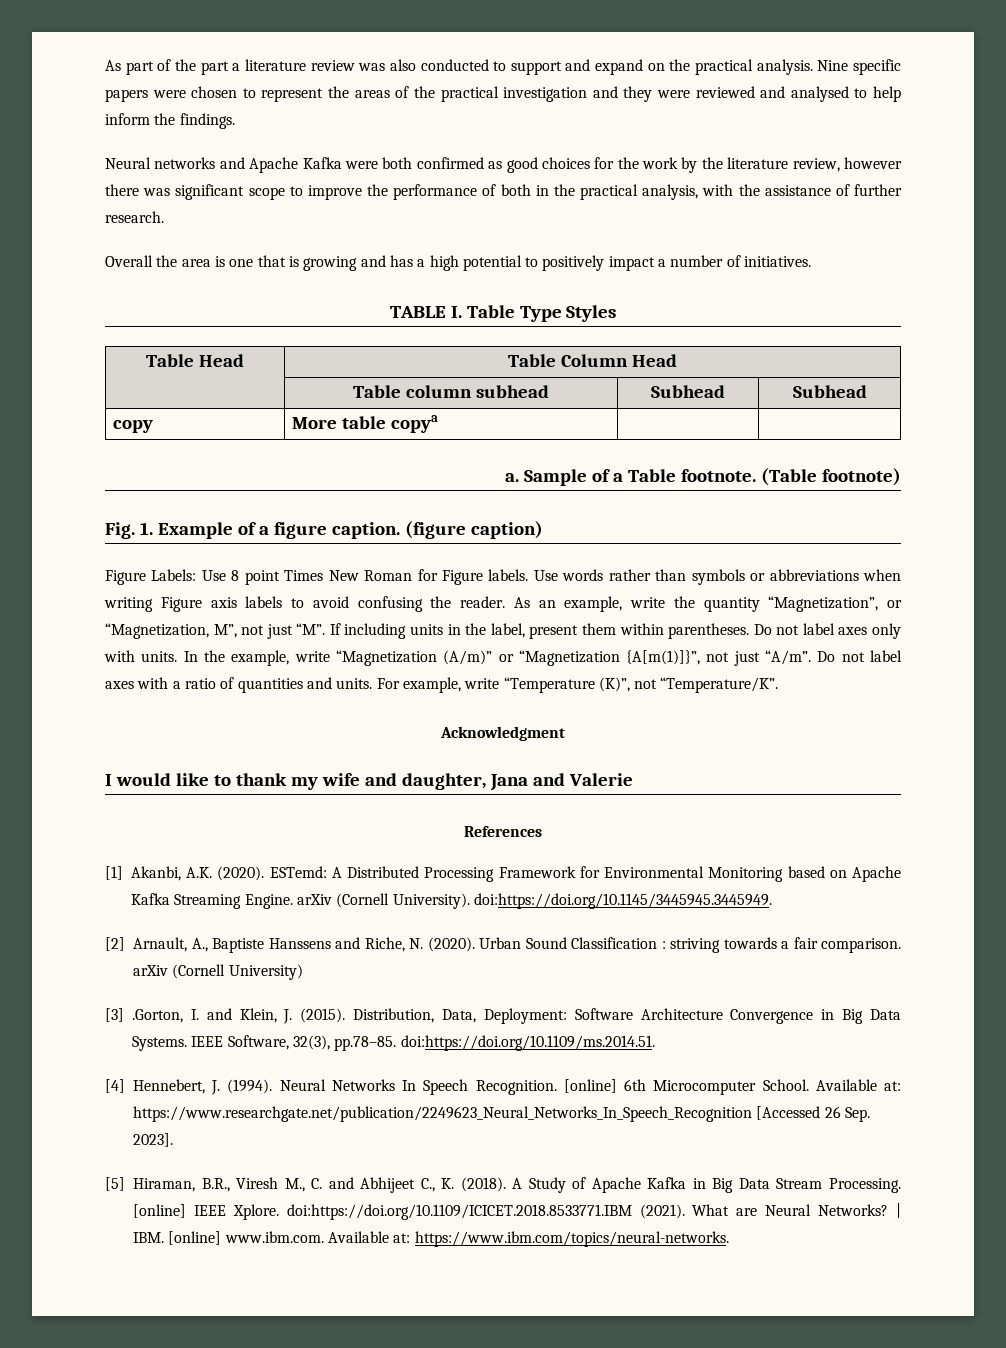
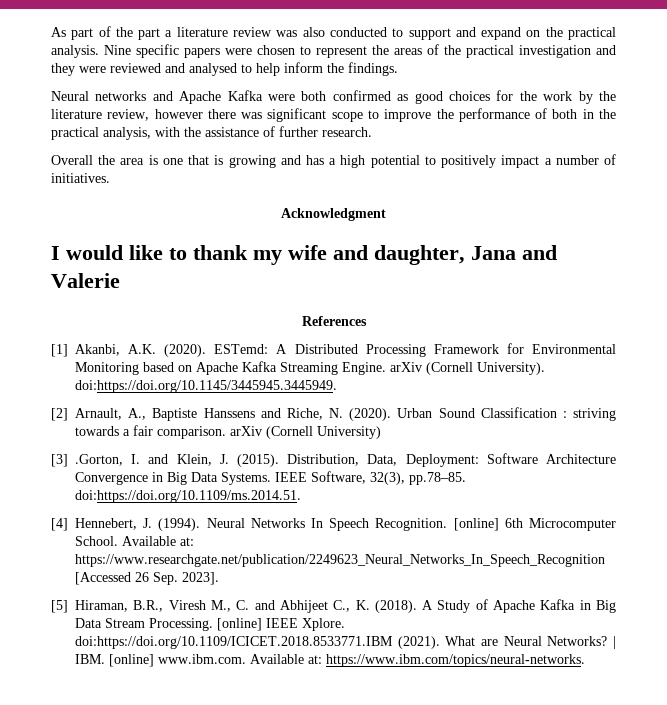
- TABLE I. Table Type Styles
- Table Head | Table Column Head
- | Table column subhead | Subhead | Subhead
- copy | More table copya | |
- a. Sample of a Table footnote. (Table footnote)
- Fig. 1. Example of a figure caption. (figure caption)
- Figure Labels: Use 8 point Times New Roman for Figure labels. Use words rather than symbols or abbreviations when writing Figure axis labels to avoid confusing the reader. As an example, write the quantity “Magnetization”, or “Magnetization, M”, not just “M”. If including units in the label, present them within parentheses. Do not label axes only with units. In the example, write “Magnetization (A/m)” or “Magnetization {A[m(1)]}”, not just “A/m”. Do not label axes with a ratio of quantities and units. For example, write “Temperature (K)”, not “Temperature/K”.

